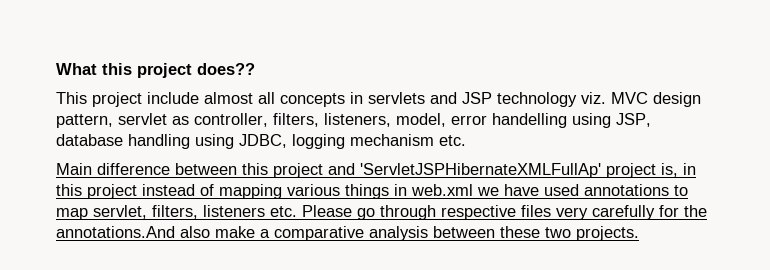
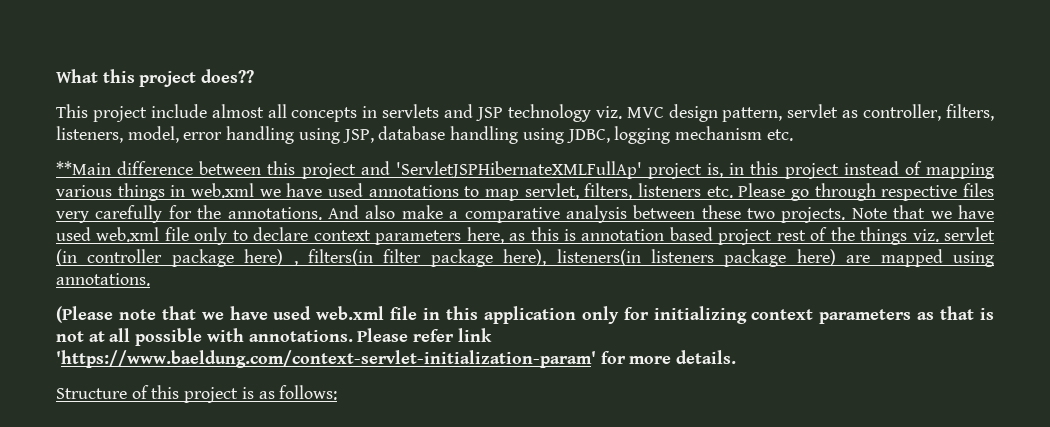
- This project include almost all concepts in servlets and JSP technology viz. MVC design pattern, servlet as controller, filters, listeners, model, error handelling using JSP, database handling using JDBC, logging mechanism etc.
+ This project include almost all concepts in servlets and JSP technology viz. MVC design pattern, servlet as controller, filters, listeners, model, error handling using JSP, database handling using JDBC, logging mechanism etc.
- Main difference between this project and 'ServletJSPHibernateXMLFullAp' project is, in this project instead of mapping various things in web.xml we have used annotations to map servlet, filters, listeners etc. Please go through respective files very carefully for the annotations.And also make a comparative analysis between these two projects.
+ **Main difference between this project and 'ServletJSPHibernateXMLFullAp' project is, in this project instead of mapping various things in web.xml we have used annotations to map servlet, filters, listeners etc. Please go through respective files very carefully for the annotations. And also make a comparative analysis between these two projects.
+ Note that we have used web.xml file only to declare context parameters here, as this is annotation based project rest of the things viz. servlet (in controller package here) , filters(in filter package here), listeners(in listeners package here) are mapped using annotations.
+ (Please note that we have used web.xml file in this application only for initializing context parameters as that is not at all possible with annotations. Please refer link 'https://www.baeldung.com/context-servlet-initialization-param' for more details.
+ Structure of this project is as follows:

